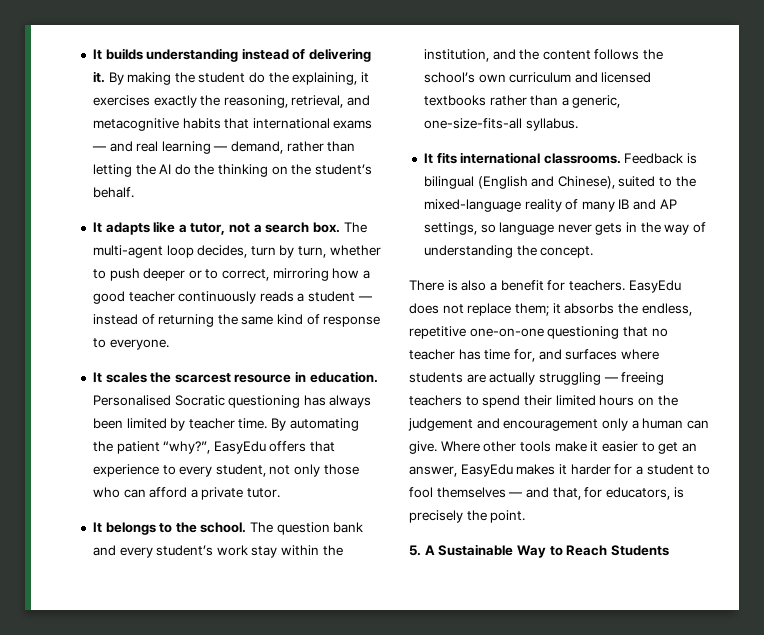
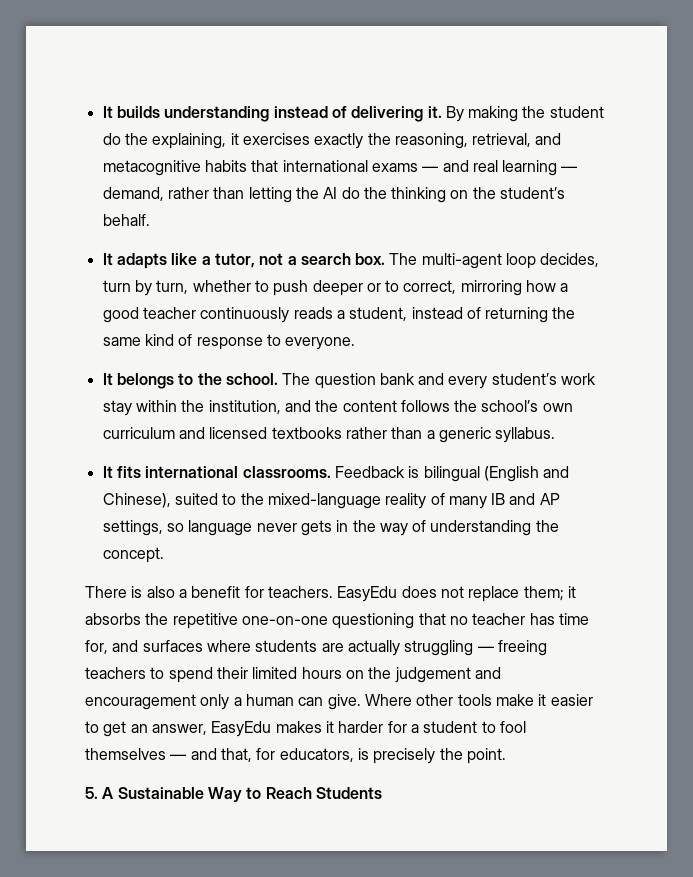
- The multi-agent loop decides, turn by turn, whether to push deeper or to correct, mirroring how a good teacher continuously reads a student — instead of returning the same kind of response to everyone.
+ The multi-agent loop decides, turn by turn, whether to push deeper or to correct, mirroring how a good teacher continuously reads a student, instead of returning the same kind of response to everyone.
- It scales the scarcest resource in education. Personalised Socratic questioning has always been limited by teacher time. By automating the patient “why?”, EasyEdu offers that experience to every student, not only those who can afford a private tutor.
- The question bank and every student’s work stay within the institution, and the content follows the school’s own curriculum and licensed textbooks rather than a generic, one-size-fits-all syllabus.
+ The question bank and every student’s work stay within the institution, and the content follows the school’s own curriculum and licensed textbooks rather than a generic syllabus.
- EasyEdu does not replace them; it absorbs the endless, repetitive one-on-one questioning that no teacher has time for, and surfaces where students are actually struggling — freeing teachers to spend their limited hours on the judgement and encouragement only a human can give.
+ EasyEdu does not replace them; it absorbs the repetitive one-on-one questioning that no teacher has time for, and surfaces where students are actually struggling — freeing teachers to spend their limited hours on the judgement and encouragement only a human can give.

